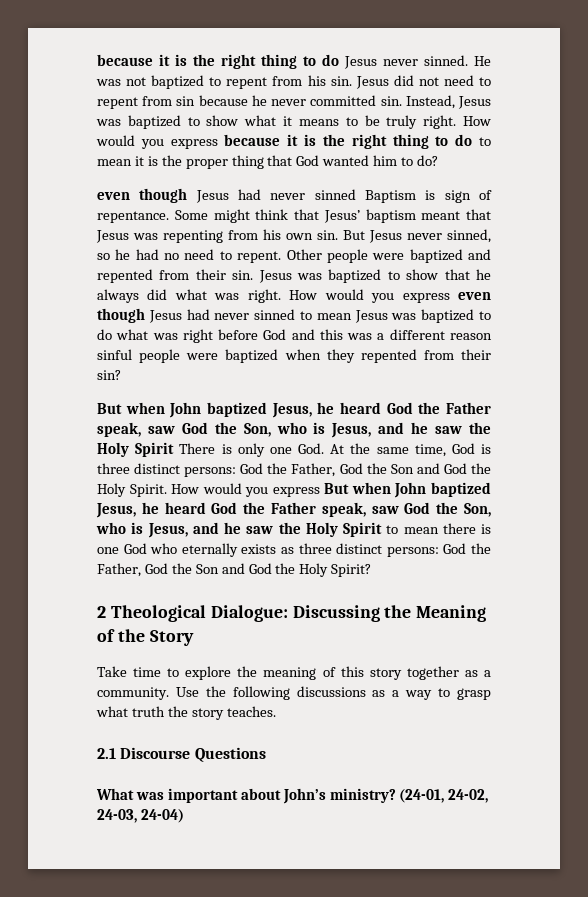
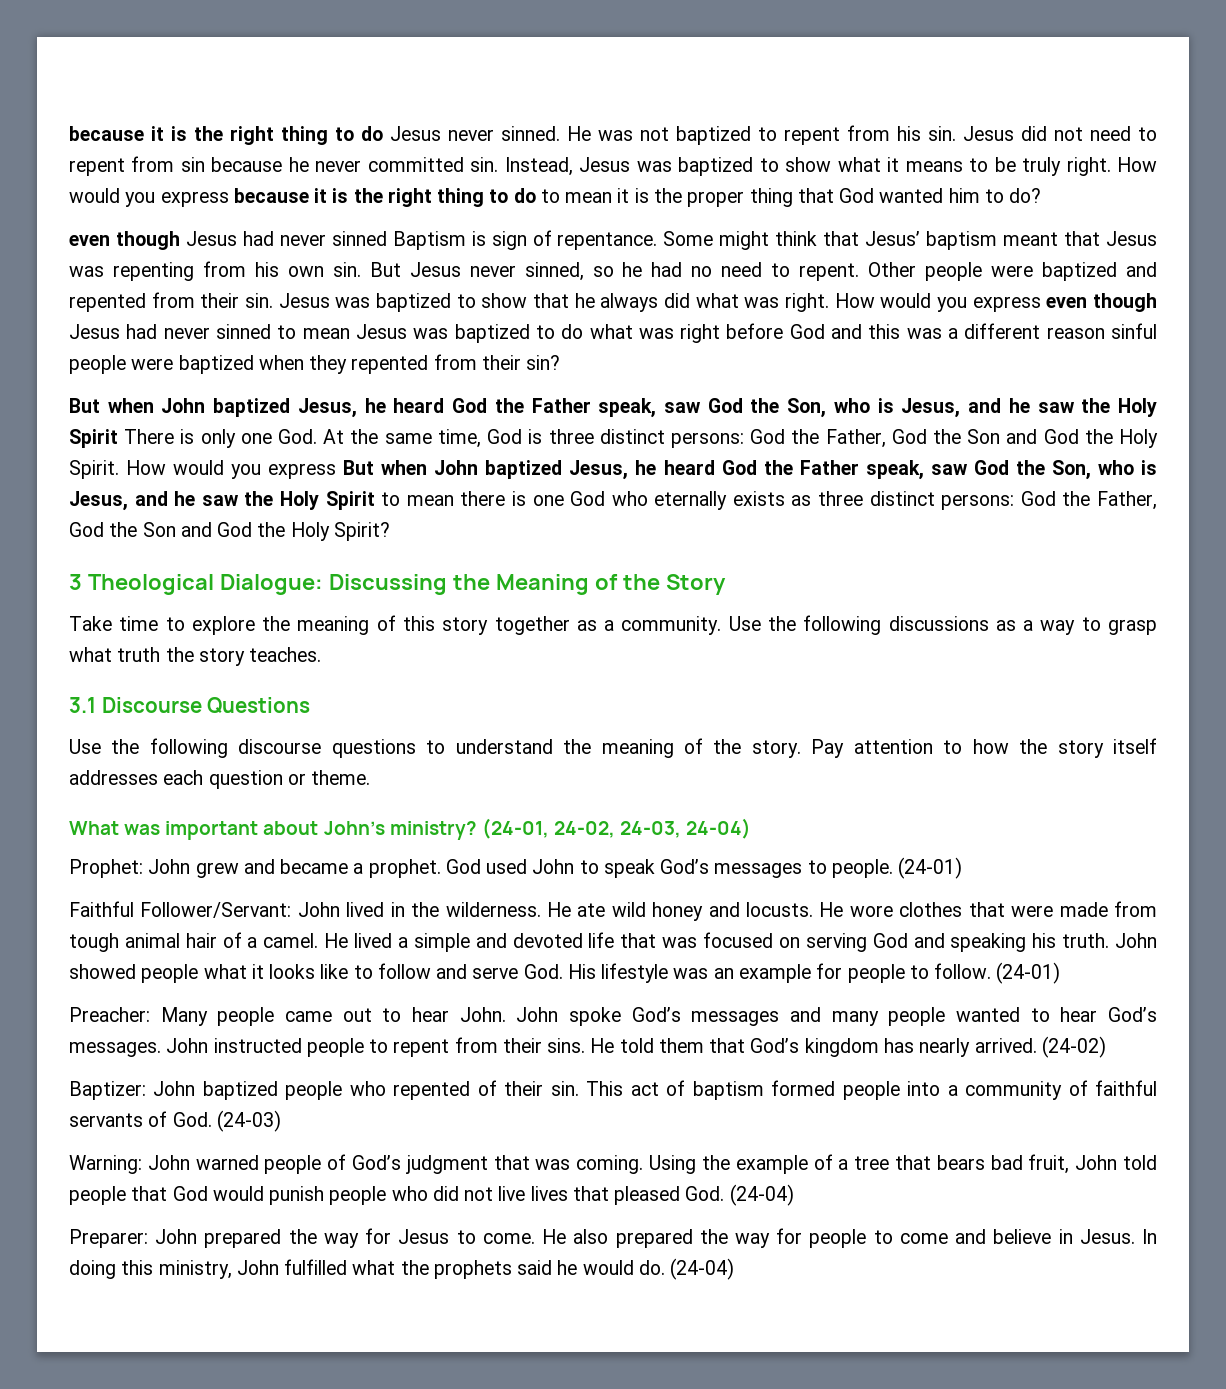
- 2 Theological Dialogue: Discussing the Meaning of the Story
+ 3 Theological Dialogue: Discussing the Meaning of the Story
- 2.1 Discourse Questions
+ 3.1 Discourse Questions
+ Use the following discourse questions to understand the meaning of the story. Pay attention to how the story itself addresses each question or theme.
+ Prophet: John grew and became a prophet. God used John to speak God’s messages to people. (24-01)
+ Faithful Follower/Servant: John lived in the wilderness. He ate wild honey and locusts. He wore clothes that were made from tough animal hair of a camel. He lived a simple and devoted life that was focused on serving God and speaking his truth. John showed people what it looks like to follow and serve God. His lifestyle was an example for people to follow. (24-01)
+ Preacher: Many people came out to hear John. John spoke God’s messages and many people wanted to hear God’s messages. John instructed people to repent from their sins. He told them that God’s kingdom has nearly arrived. (24-02)
+ Baptizer: John baptized people who repented of their sin. This act of baptism formed people into a community of faithful servants of God. (24-03)
+ Warning: John warned people of God’s judgment that was coming. Using the example of a tree that bears bad fruit, John told people that God would punish people who did not live lives that pleased God. (24-04)
+ Preparer: John prepared the way for Jesus to come. He also prepared the way for people to come and believe in Jesus. In doing this ministry, John fulfilled what the prophets said he would do. (24-04)

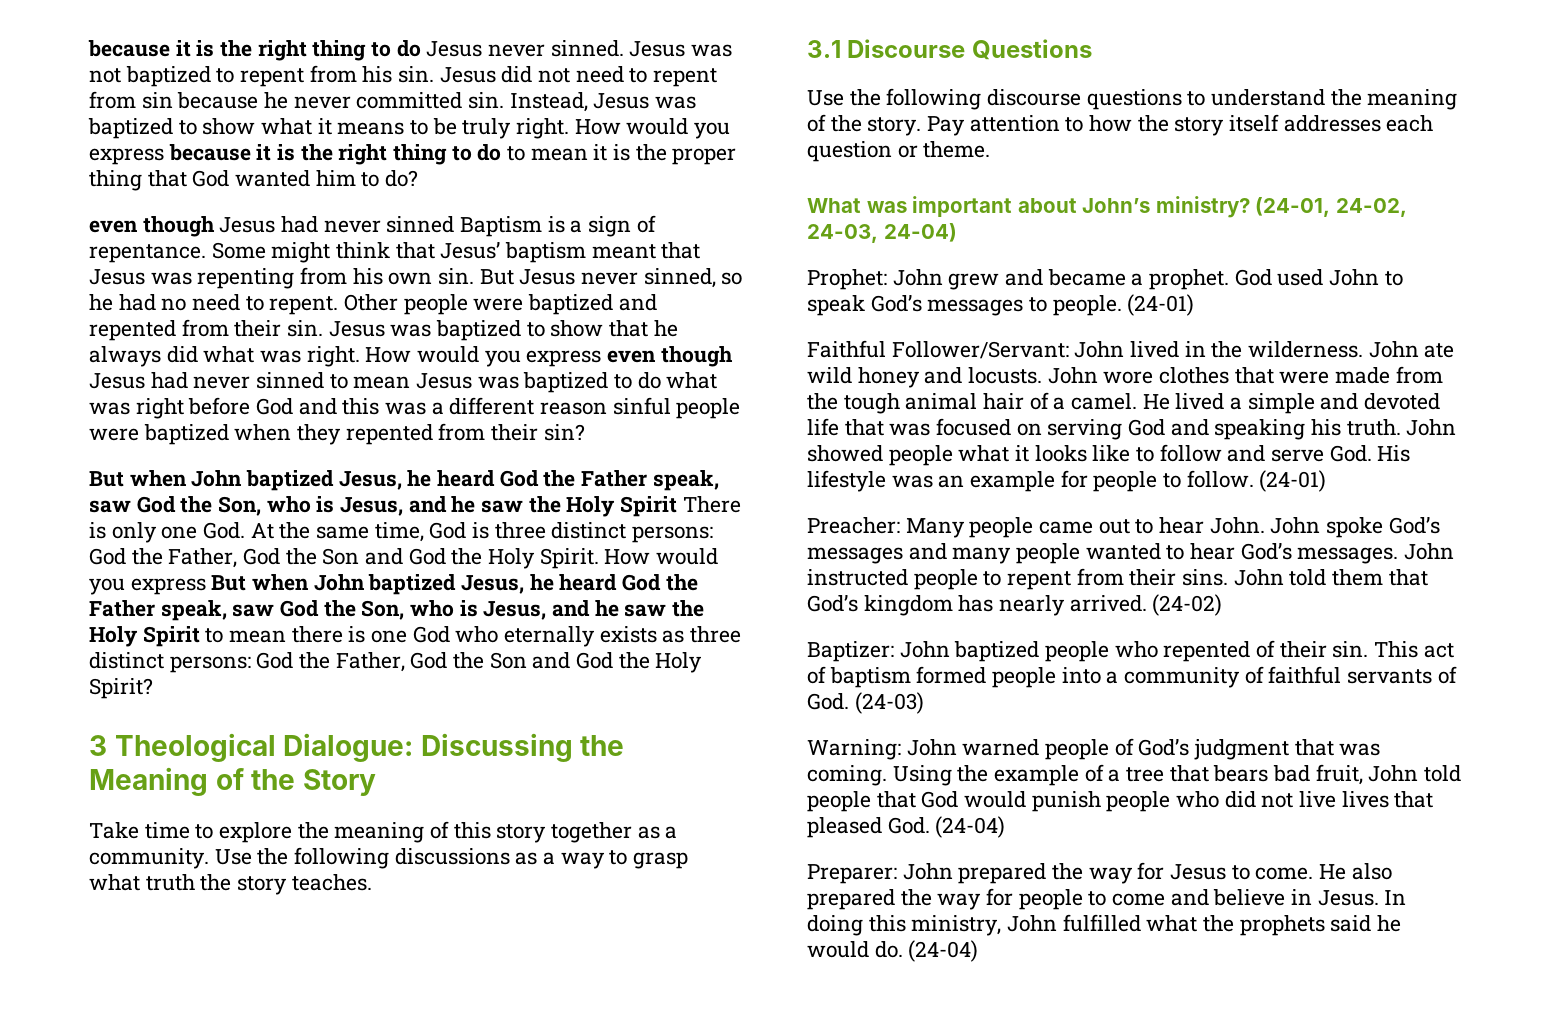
- He was not baptized to repent from his sin.
+ Jesus was not baptized to repent from his sin.
- even though Jesus had never sinned Baptism is sign of repentance.
+ even though Jesus had never sinned Baptism is a sign of repentance.
- He ate wild honey and locusts.
+ John ate wild honey and locusts.
- He wore clothes that were made from tough animal hair of a camel.
+ John wore clothes that were made from the tough animal hair of a camel.
- He told them that God’s kingdom has nearly arrived.
+ John told them that God’s kingdom has nearly arrived.

